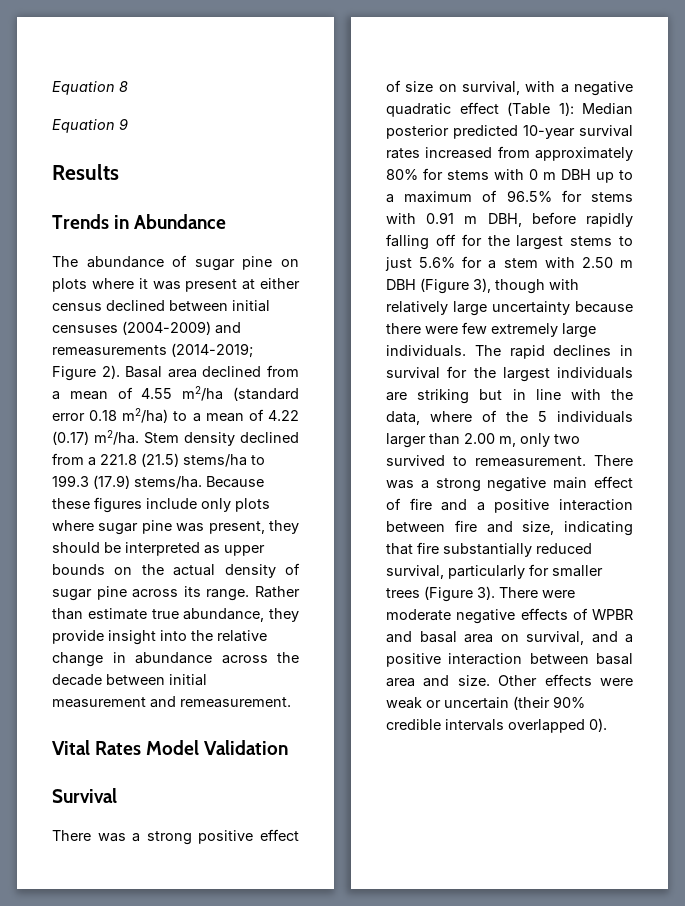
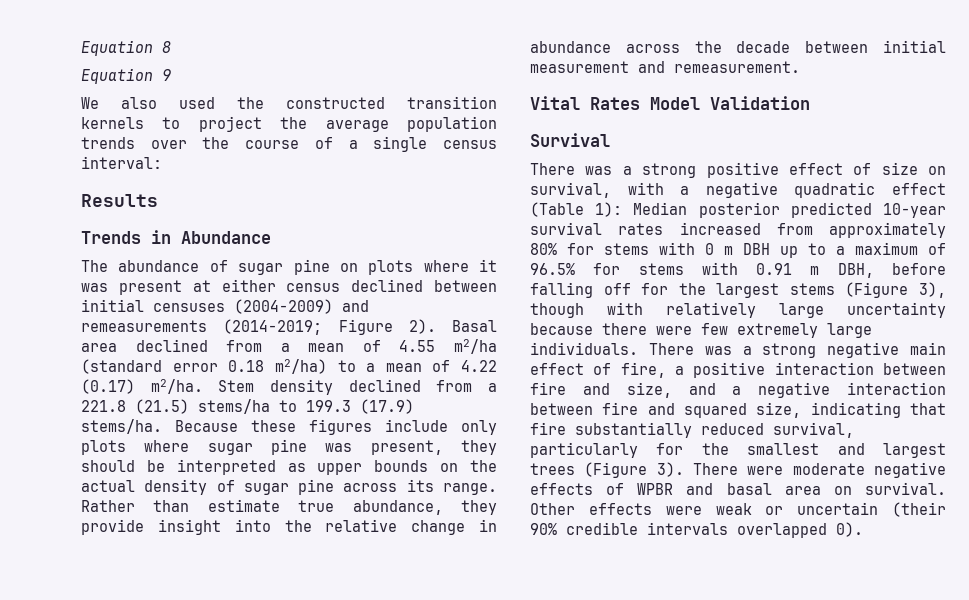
+ We also used the constructed transition kernels to project the average population trends over the course of a single census interval:
- Median posterior predicted 10-year survival rates increased from approximately 80% for stems with 0 m DBH up to a maximum of 96.5% for stems with 0.91 m DBH, before rapidly falling off for the largest stems to just 5.6% for a stem with 2.50 m DBH (Figure 3), though with relatively large uncertainty because there were few extremely large individuals.
+ Median posterior predicted 10-year survival rates increased from approximately 80% for stems with 0 m DBH up to a maximum of 96.5% for stems with 0.91 m DBH, before falling off for the largest stems (Figure 3), though with relatively large uncertainty because there were few extremely large individuals.
- The rapid declines in survival for the largest individuals are striking but in line with the data, where of the 5 individuals larger than 2.00 m, only two survived to remeasurement.
- There was a strong negative main effect of fire and a positive interaction between fire and size, indicating that fire substantially reduced survival, particularly for smaller trees (Figure 3).
+ There was a strong negative main effect of fire, a positive interaction between fire and size, and a negative interaction between fire and squared size, indicating that fire substantially reduced survival, particularly for the smallest and largest trees (Figure 3).
- There were moderate negative effects of WPBR and basal area on survival, and a positive interaction between basal area and size.
+ There were moderate negative effects of WPBR and basal area on survival.

